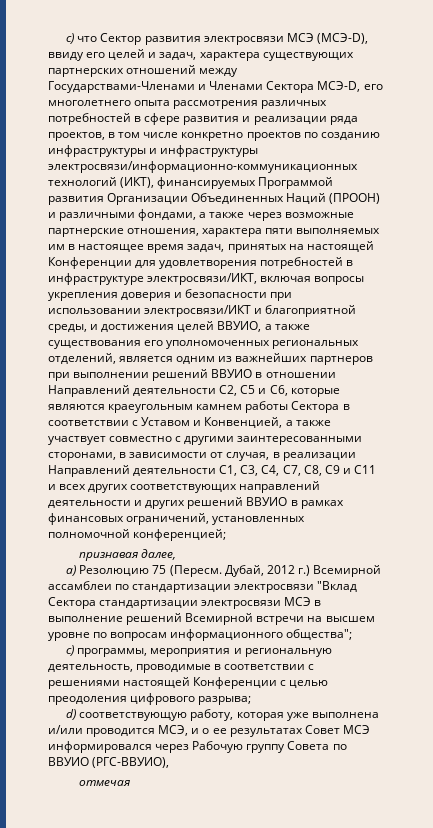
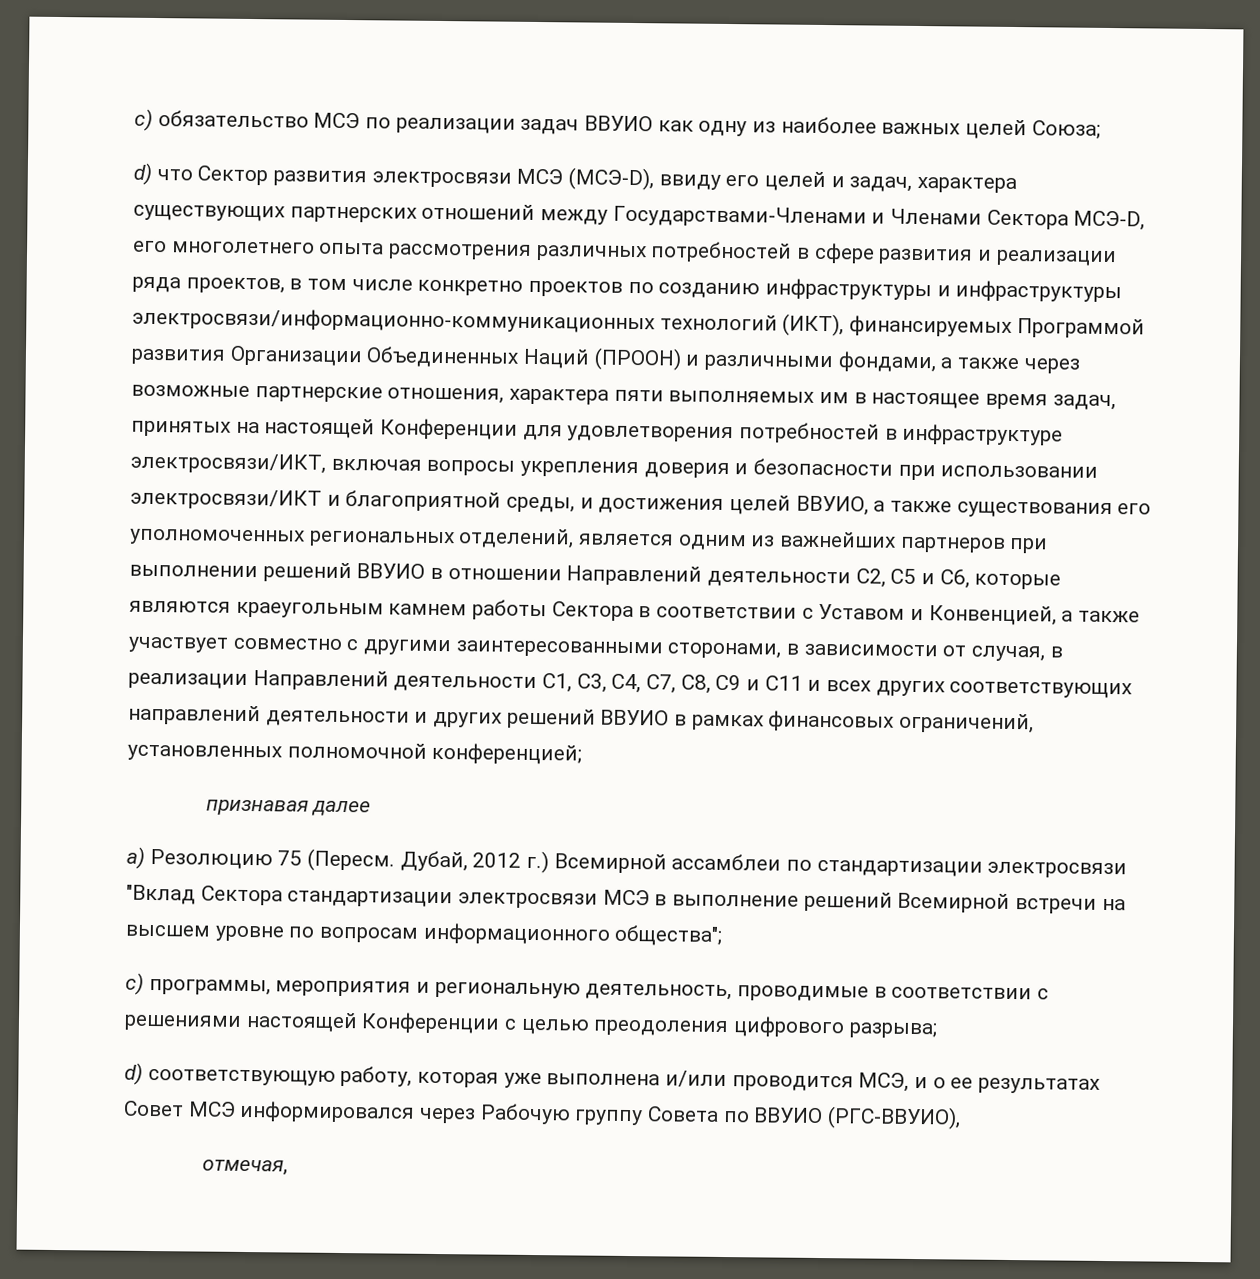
- с) что Сектор развития электросвязи МСЭ (МСЭ-D), ввиду его целей и задач, характера существующих партнерских отношений между Государствами-Членами и Членами Сектора МСЭ-D, его многолетнего опыта рассмотрения различных потребностей в сфере развития и реализации ряда проектов, в том числе конкретно проектов по созданию инфраструктуры и инфраструктуры электросвязи/информационно-коммуникационных технологий (ИКТ), финансируемых Программой развития Организации Объединенных Наций (ПРООН) и различными фондами, а также через возможные партнерские отношения, характера пяти выполняемых им в настоящее время задач, принятых на настоящей Конференции для удовлетворения потребностей в инфраструктуре электросвязи/ИКТ, включая вопросы укрепления доверия и безопасности при использовании электросвязи/ИКТ и благоприятной среды, и достижения целей ВВУИО, а также существования его уполномоченных региональных отделений, является одним из важнейших партнеров при выполнении решений ВВУИО в отношении Направлений деятельности С2, С5 и С6, которые являются краеугольным камнем работы Сектора в соответствии с Уставом и Конвенцией, а также участвует совместно с другими заинтересованными сторонами, в зависимости от случая, в реализации Направлений деятельности С1, С3, С4, С7, С8, С9 и С11 и всех других соответствующих направлений деятельности и других решений ВВУИО в рамках финансовых ограничений, установленных полномочной конференцией;
+ с) обязательство МСЭ по реализации задач ВВУИО как одну из наиболее важных целей Союза;
+ d) что Сектор развития электросвязи МСЭ (МСЭ-D), ввиду его целей и задач, характера существующих партнерских отношений между Государствами-Членами и Членами Сектора МСЭ-D, его многолетнего опыта рассмотрения различных потребностей в сфере развития и реализации ряда проектов, в том числе конкретно проектов по созданию инфраструктуры и инфраструктуры электросвязи/информационно-коммуникационных технологий (ИКТ), финансируемых Программой развития Организации Объединенных Наций (ПРООН) и различными фондами, а также через возможные партнерские отношения, характера пяти выполняемых им в настоящее время задач, принятых на настоящей Конференции для удовлетворения потребностей в инфраструктуре электросвязи/ИКТ, включая вопросы укрепления доверия и безопасности при использовании электросвязи/ИКТ и благоприятной среды, и достижения целей ВВУИО, а также существования его уполномоченных региональных отделений, является одним из важнейших партнеров при выполнении решений ВВУИО в отношении Направлений деятельности С2, С5 и С6, которые являются краеугольным камнем работы Сектора в соответствии с Уставом и Конвенцией, а также участвует совместно с другими заинтересованными сторонами, в зависимости от случая, в реализации Направлений деятельности С1, С3, С4, С7, С8, С9 и С11 и всех других соответствующих направлений деятельности и других решений ВВУИО в рамках финансовых ограничений, установленных полномочной конференцией;
- признавая далее,
+ признавая далее
- отмечая
+ отмечая,

